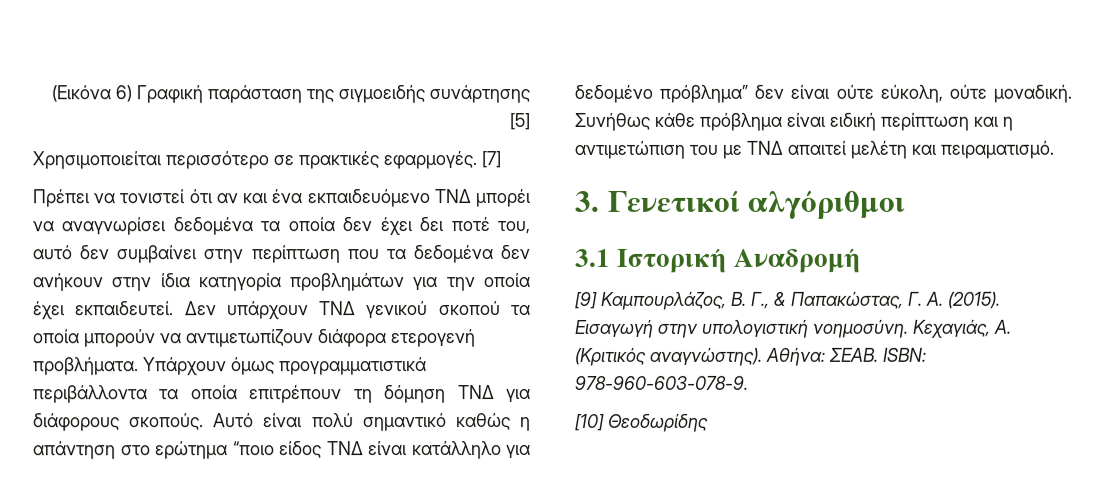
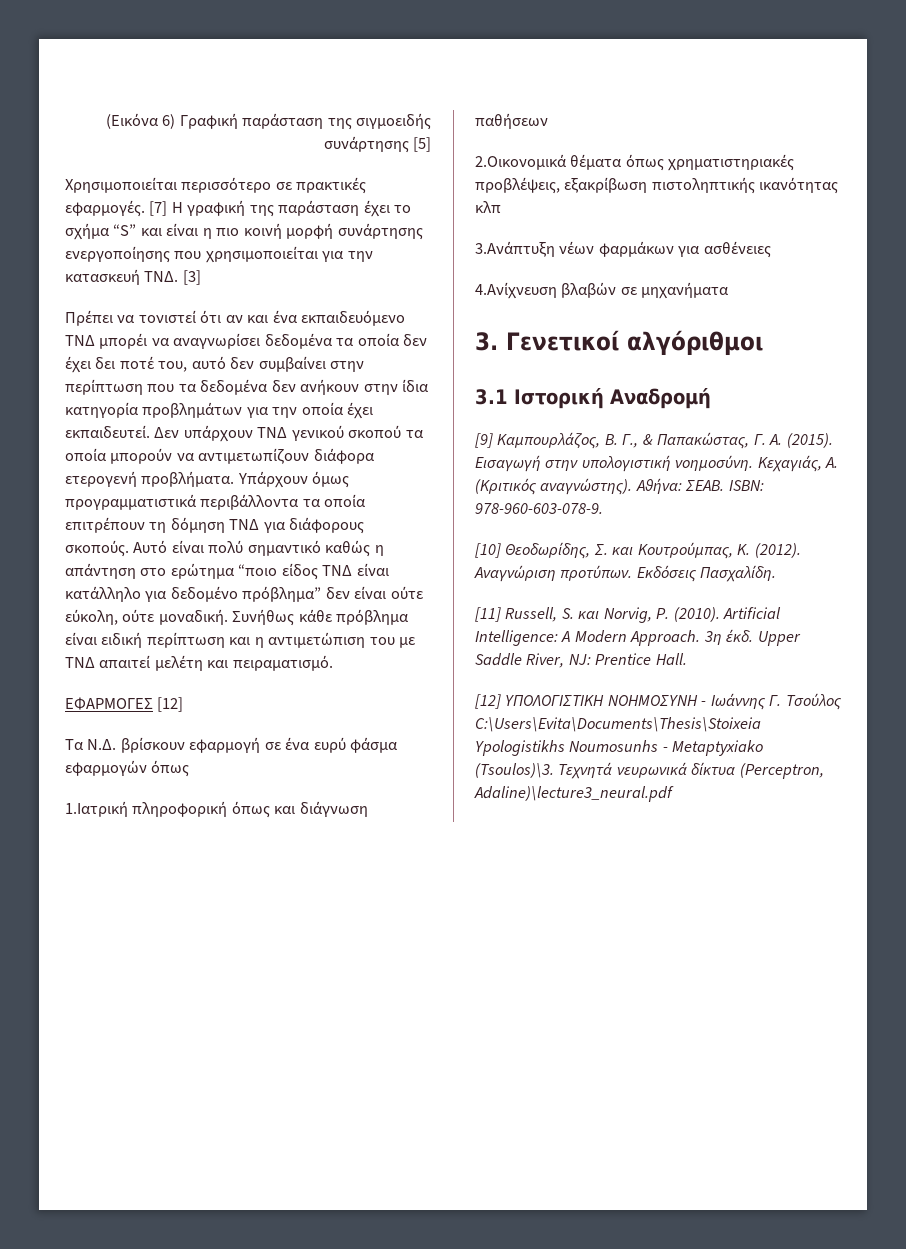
- [7]
+ [7] Η γραφική της παράσταση έχει το σχήμα “S” και είναι η πιο κοινή μορφή συνάρτησης ενεργοποίησης που χρησιμοποιείται για την κατασκευή ΤΝΔ. [3]
+ ΕΦΑΡΜΟΓΕΣ [12]
+ Τα Ν.Δ. βρίσκουν εφαρμογή σε ένα ευρύ φάσμα εφαρμογών όπως
+ 1.Ιατρική πληροφορική όπως και διάγνωση παθήσεων
+ 2.Οικονομικά θέματα όπως χρηματιστηριακές προβλέψεις, εξακρίβωση πιστοληπτικής ικανότητας κλπ
+ 3.Ανάπτυξη νέων φαρμάκων για ασθένειες
+ 4.Ανίχνευση βλαβών σε μηχανήματα
- [10] Θεοδωρίδης
+ [10] Θεοδωρίδης, Σ. και Κουτρούμπας, Κ. (2012). Αναγνώριση προτύπων. Εκδόσεις Πασχαλίδη.
+ [11] Russell, S. και Norvig, P. (2010). Artificial Intelligence: A Modern Approach. 3η έκδ. Upper Saddle River, NJ: Prentice Hall.
+ [12] ΥΠΟΛΟΓΙΣΤΙΚΗ ΝΟΗΜΟΣΥΝΗ - Ιωάννης Γ. Τσούλος C:\Users\Evita\Documents\Thesis\Stoixeia Ypologistikhs Noumosunhs - Metaptyxiako (Tsoulos)\3. Τεχνητά νευρωνικά δίκτυα (Perceptron, Adaline)\lecture3_neural.pdf

